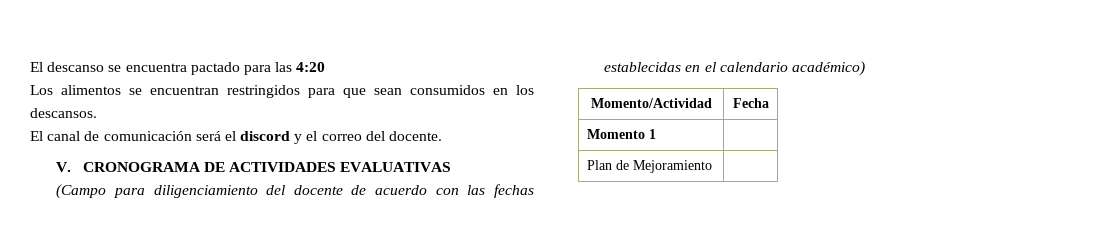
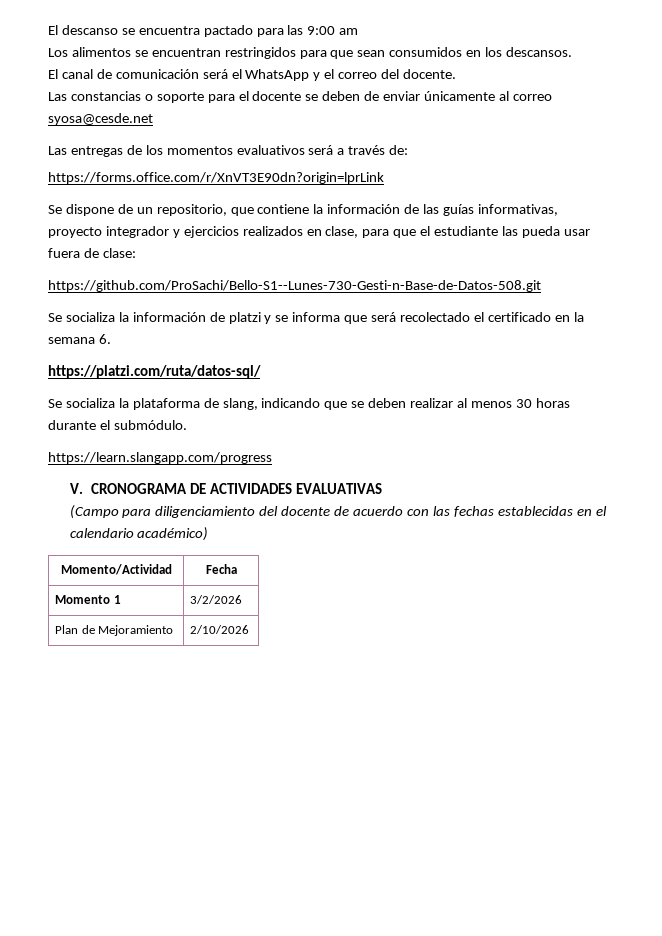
- El descanso se encuentra pactado para las 4:20
+ El descanso se encuentra pactado para las 9:00 am
- El canal de comunicación será el discord y el correo del docente.
+ El canal de comunicación será el WhatsApp y el correo del docente.
+ Las constancias o soporte para el docente se deben de enviar únicamente al correo syosa@cesde.net
+ Las entregas de los momentos evaluativos será a través de:
+ https://forms.office.com/r/XnVT3E90dn?origin=lprLink
+ Se dispone de un repositorio, que contiene la información de las guías informativas, proyecto integrador y ejercicios realizados en clase, para que el estudiante las pueda usar fuera de clase:
+ https://github.com/ProSachi/Bello-S1--Lunes-730-Gesti-n-Base-de-Datos-508.git
+ Se socializa la información de platzi y se informa que será recolectado el certificado en la semana 6.
+ https://platzi.com/ruta/datos-sql/
+ Se socializa la plataforma de slang, indicando que se deben realizar al menos 30 horas durante el submódulo.
+ https://learn.slangapp.com/progress
- Momento 1 |
+ Momento 1 | 3/2/2026
- Plan de Mejoramiento |
+ Plan de Mejoramiento | 2/10/2026

